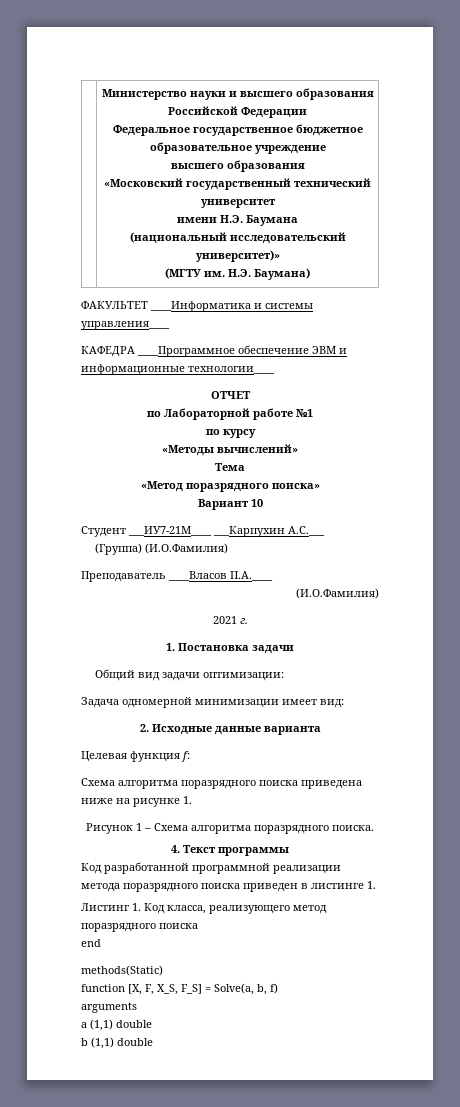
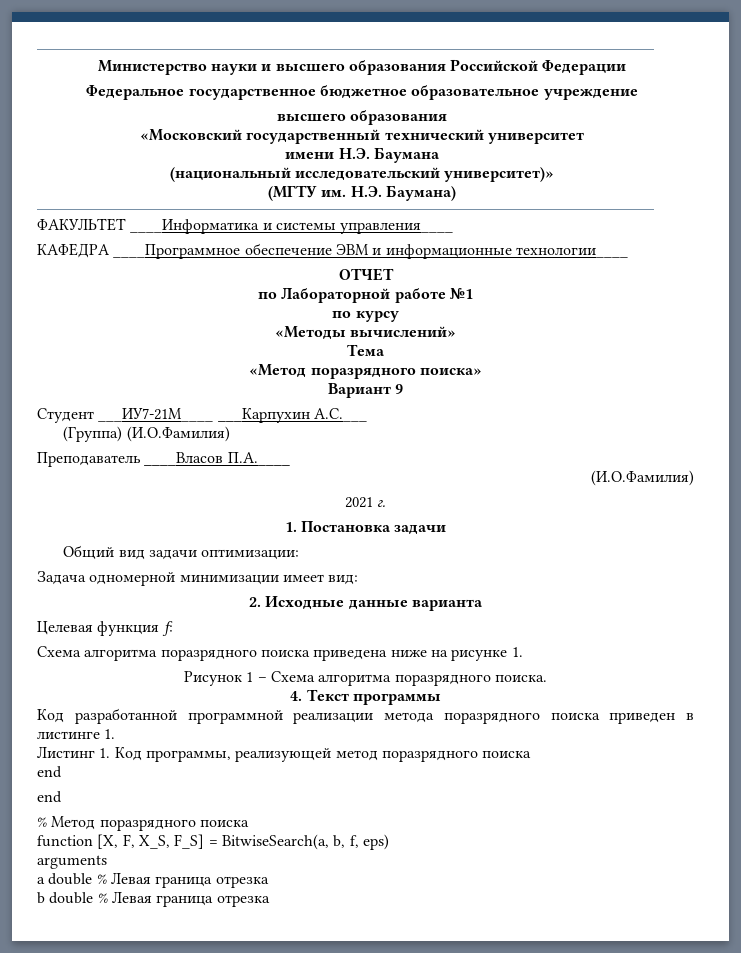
- Вариант 10
+ Вариант 9
- Листинг 1. Код класса, реализующего метод поразрядного поиска
+ Листинг 1. Код программы, реализующей метод поразрядного поиска
  end
- methods(Static)
+ end
+ % Метод поразрядного поиска
- function [X, F, X_S, F_S] = Solve(a, b, f)
+ function [X, F, X_S, F_S] = BitwiseSearch(a, b, f, eps)
- a (1,1) double
- b (1,1) double
+ a double % Левая граница отрезка
+ b double % Левая граница отрезка

